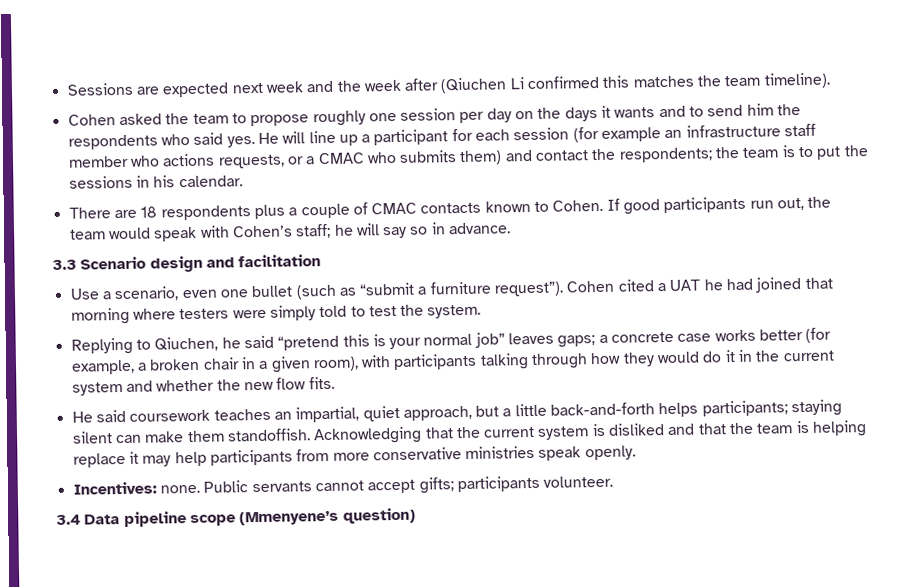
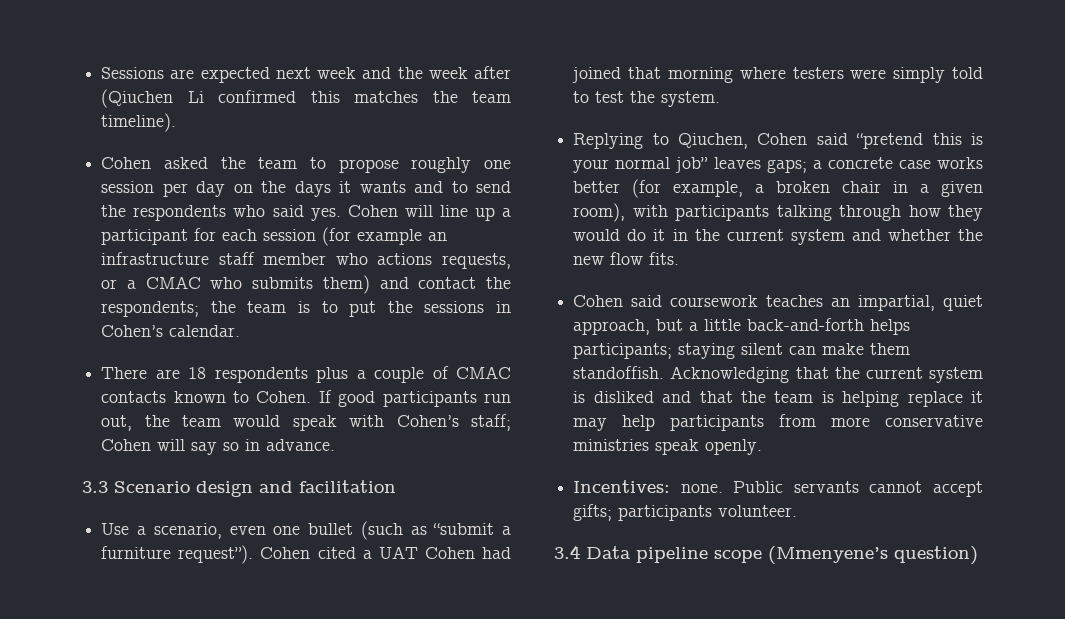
- Cohen asked the team to propose roughly one session per day on the days it wants and to send him the respondents who said yes.
+ Cohen asked the team to propose roughly one session per day on the days it wants and to send the respondents who said yes.
- He will line up a participant for each session (for example an infrastructure staff member who actions requests, or a CMAC who submits them) and contact the respondents; the team is to put the sessions in his calendar.
+ Cohen will line up a participant for each session (for example an infrastructure staff member who actions requests, or a CMAC who submits them) and contact the respondents; the team is to put the sessions in Cohen’s calendar.
- If good participants run out, the team would speak with Cohen’s staff; he will say so in advance.
+ If good participants run out, the team would speak with Cohen’s staff; Cohen will say so in advance.
- Cohen cited a UAT he had joined that morning where testers were simply told to test the system.
+ Cohen cited a UAT Cohen had joined that morning where testers were simply told to test the system.
- Replying to Qiuchen, he said “pretend this is your normal job” leaves gaps; a concrete case works better (for example, a broken chair in a given room), with participants talking through how they would do it in the current system and whether the new flow fits.
+ Replying to Qiuchen, Cohen said “pretend this is your normal job” leaves gaps; a concrete case works better (for example, a broken chair in a given room), with participants talking through how they would do it in the current system and whether the new flow fits.
- He said coursework teaches an impartial, quiet approach, but a little back-and-forth helps participants; staying silent can make them standoffish.
+ Cohen said coursework teaches an impartial, quiet approach, but a little back-and-forth helps participants; staying silent can make them standoffish.

